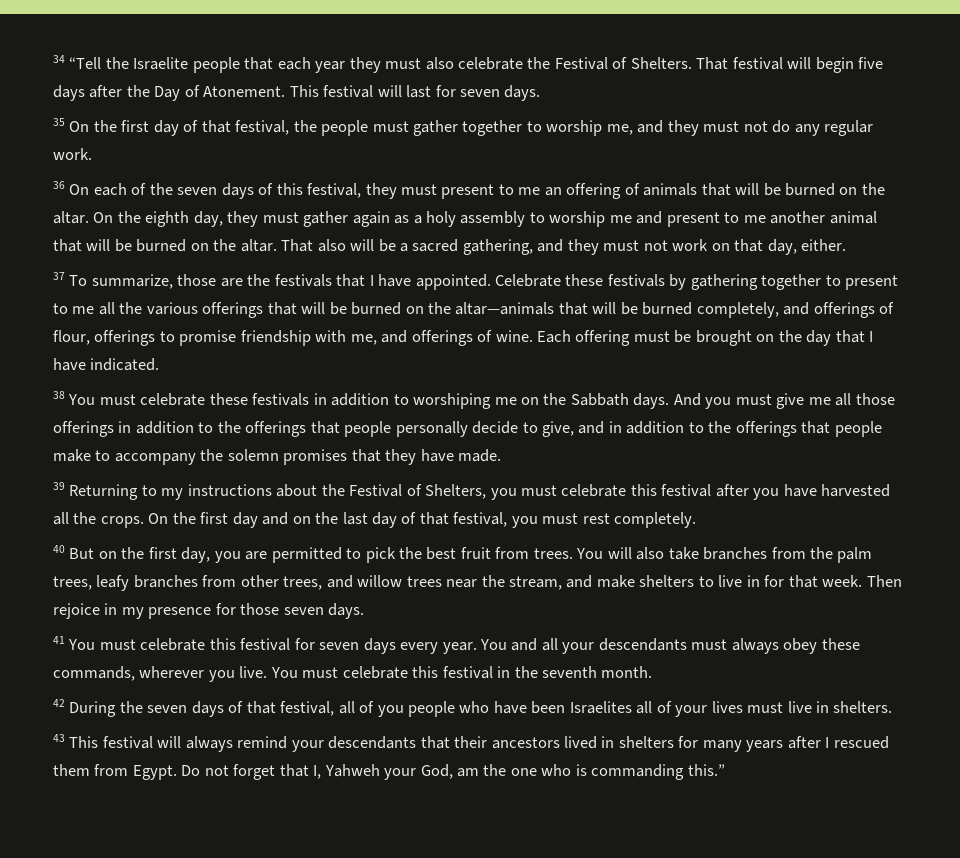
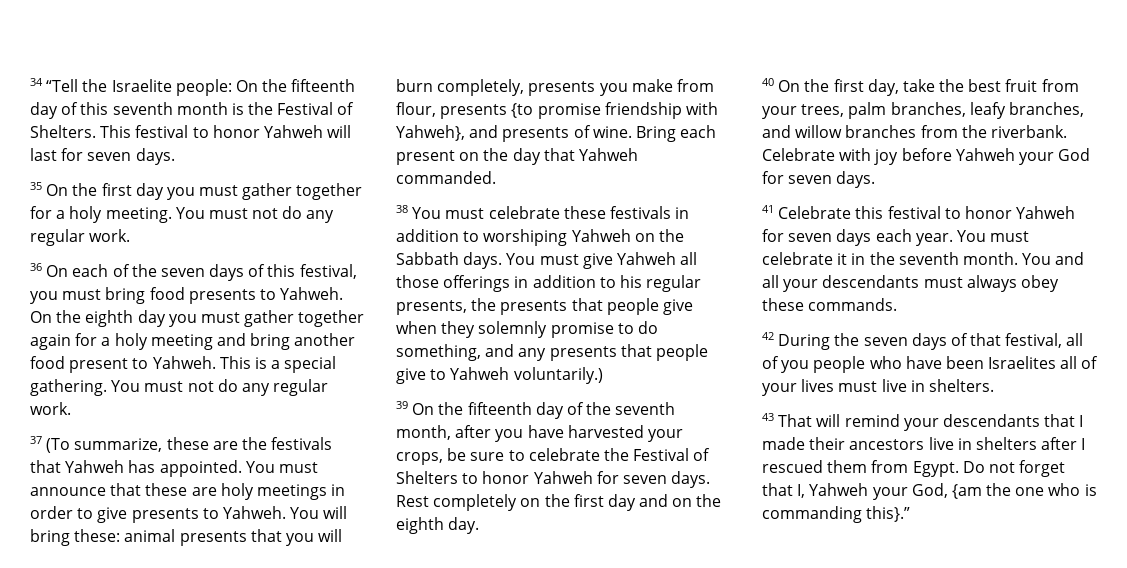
- 34 “Tell the Israelite people that each year they must also celebrate the Festival of Shelters. That festival will begin five days after the Day of Atonement. This festival will last for seven days.
+ 34 “Tell the Israelite people: On the fifteenth day of this seventh month is the Festival of Shelters. This festival to honor Yahweh will last for seven days.
- 35 On the first day of that festival, the people must gather together to worship me, and they must not do any regular work.
+ 35 On the first day you must gather together for a holy meeting. You must not do any regular work.
- 36 On each of the seven days of this festival, they must present to me an offering of animals that will be burned on the altar. On the eighth day, they must gather again as a holy assembly to worship me and present to me another animal that will be burned on the altar. That also will be a sacred gathering, and they must not work on that day, either.
- 37 To summarize, those are the festivals that I have appointed. Celebrate these festivals by gathering together to present to me all the various offerings that will be burned on the altar—animals that will be burned completely, and offerings of flour, offerings to promise friendship with me, and offerings of wine. Each offering must be brought on the day that I have indicated.
+ 36 On each of the seven days of this festival, you must bring food presents to Yahweh. On the eighth day you must gather together again for a holy meeting and bring another food present to Yahweh. This is a special gathering. You must not do any regular work.
+ 37 (To summarize, these are the festivals that Yahweh has appointed. You must announce that these are holy meetings in order to give presents to Yahweh. You will bring these: animal presents that you will burn completely, presents you make from flour, presents {to promise friendship with Yahweh}, and presents of wine. Bring each present on the day that Yahweh commanded.
- 38 You must celebrate these festivals in addition to worshiping me on the Sabbath days.
+ 38 You must celebrate these festivals in addition to worshiping Yahweh on the Sabbath days.
- And you must give me all those offerings in addition to the offerings that people personally decide to give, and in addition to the offerings that people make to accompany the solemn promises that they have made.
- 39 Returning to my instructions about the Festival of Shelters, you must celebrate this festival after you have harvested all the crops. On the first day and on the last day of that festival, you must rest completely.
+ You must give Yahweh all those offerings in addition to his regular presents, the presents that people give when they solemnly promise to do something, and any presents that people give to Yahweh voluntarily.)
+ 39 On the fifteenth day of the seventh month, after you have harvested your crops, be sure to celebrate the Festival of Shelters to honor Yahweh for seven days. Rest completely on the first day and on the eighth day.
- 40 But on the first day, you are permitted to pick the best fruit from trees. You will also take branches from the palm trees, leafy branches from other trees, and willow trees near the stream, and make shelters to live in for that week. Then rejoice in my presence for those seven days.
- 41 You must celebrate this festival for seven days every year.
+ 40 On the first day, take the best fruit from your trees, palm branches, leafy branches, and willow branches from the riverbank. Celebrate with joy before Yahweh your God for seven days.
+ 41 Celebrate this festival to honor Yahweh for seven days each year. You must celebrate it in the seventh month.
- You and all your descendants must always obey these commands, wherever you live. You must celebrate this festival in the seventh month.
+ You and all your descendants must always obey these commands.
- 43 This festival will always remind your descendants that their ancestors lived in shelters for many years after I rescued them from Egypt.
+ 43 That will remind your descendants that I made their ancestors live in shelters after I rescued them from Egypt.
- Do not forget that I, Yahweh your God, am the one who is commanding this.”
+ Do not forget that I, Yahweh your God, {am the one who is commanding this}.”

